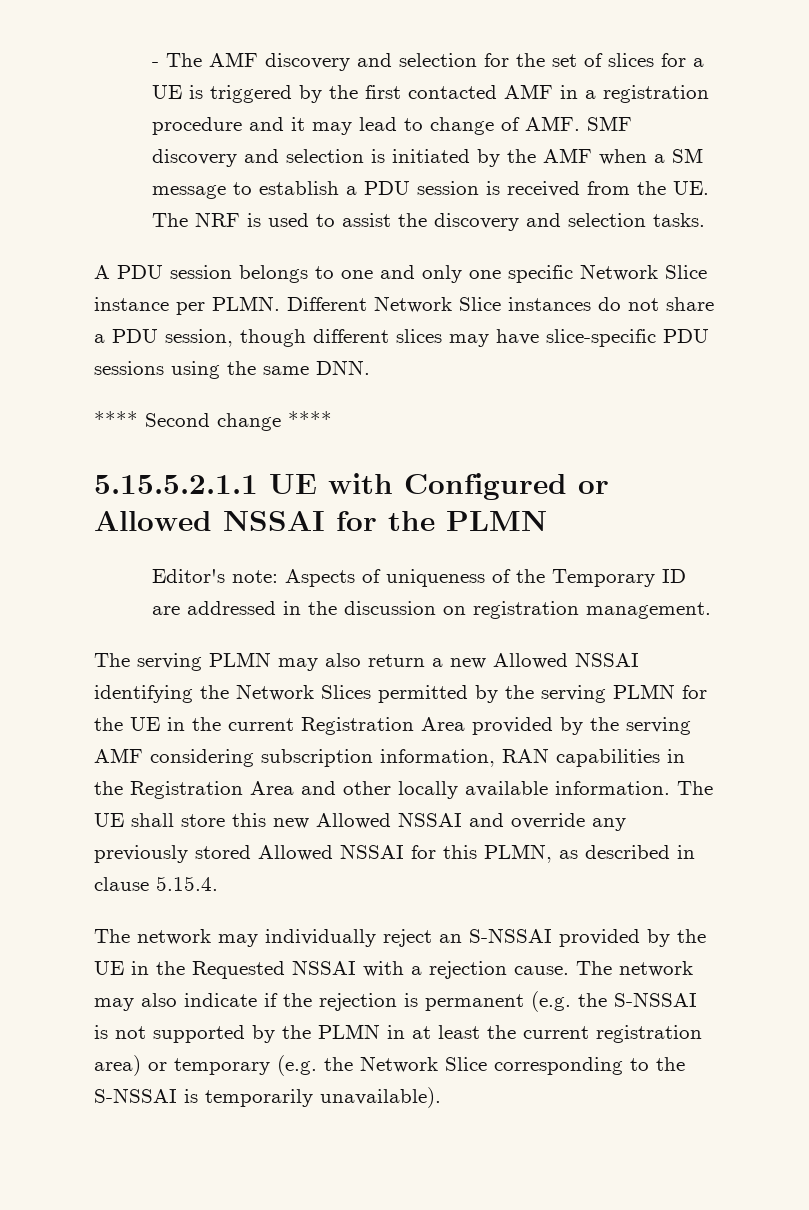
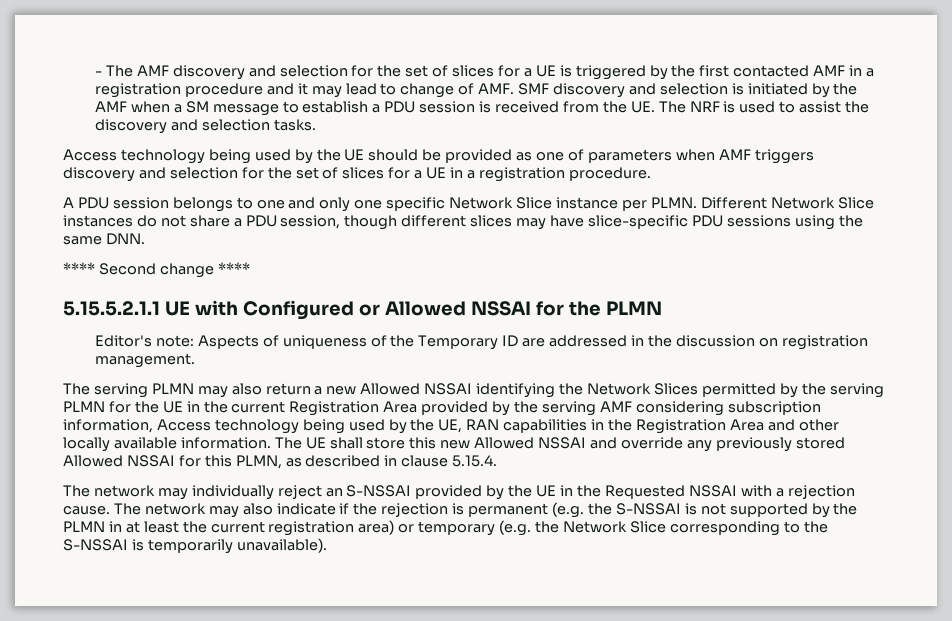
+ Access technology being used by the UE should be provided as one of parameters when AMF triggers discovery and selection for the set of slices for a UE in a registration procedure.
- The serving PLMN may also return a new Allowed NSSAI identifying the Network Slices permitted by the serving PLMN for the UE in the current Registration Area provided by the serving AMF considering subscription information, RAN capabilities in the Registration Area and other locally available information.
+ The serving PLMN may also return a new Allowed NSSAI identifying the Network Slices permitted by the serving PLMN for the UE in the current Registration Area provided by the serving AMF considering subscription information, Access technology being used by the UE, RAN capabilities in the Registration Area and other locally available information.

